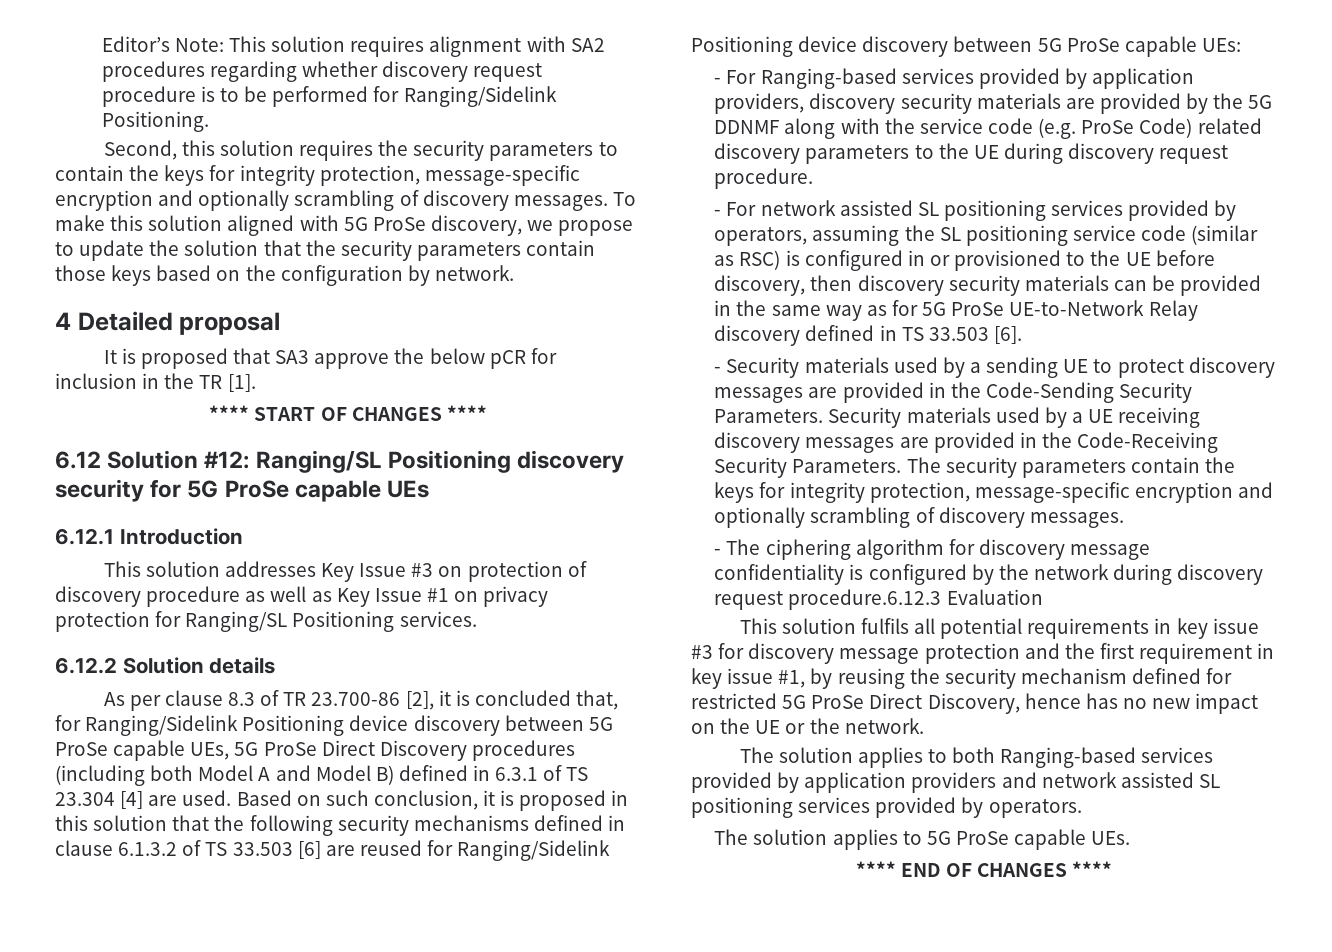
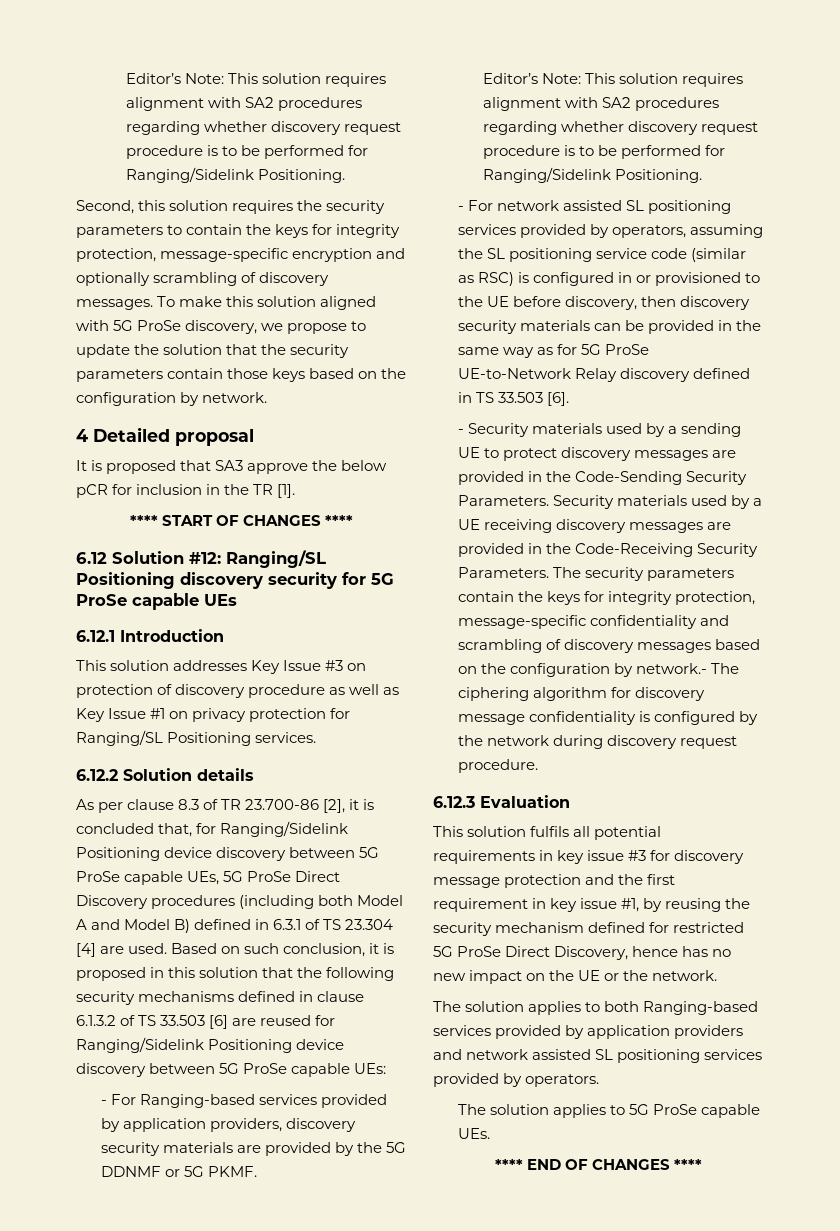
- - For Ranging-based services provided by application providers, discovery security materials are provided by the 5G DDNMF along with the service code (e.g. ProSe Code) related discovery parameters to the UE during discovery request procedure.
+ - For Ranging-based services provided by application providers, discovery security materials are provided by the 5G DDNMF or 5G PKMF.
+ Editor’s Note: This solution requires alignment with SA2 procedures regarding whether discovery request procedure is to be performed for Ranging/Sidelink Positioning.
- The security parameters contain the keys for integrity protection, message-specific encryption and optionally scrambling of discovery messages.
- - The ciphering algorithm for discovery message confidentiality is configured by the network during discovery request procedure.6.12.3 Evaluation
+ The security parameters contain the keys for integrity protection, message-specific confidentiality and scrambling of discovery messages based on the configuration by network.- The ciphering algorithm for discovery message confidentiality is configured by the network during discovery request procedure.
+ 6.12.3 Evaluation

